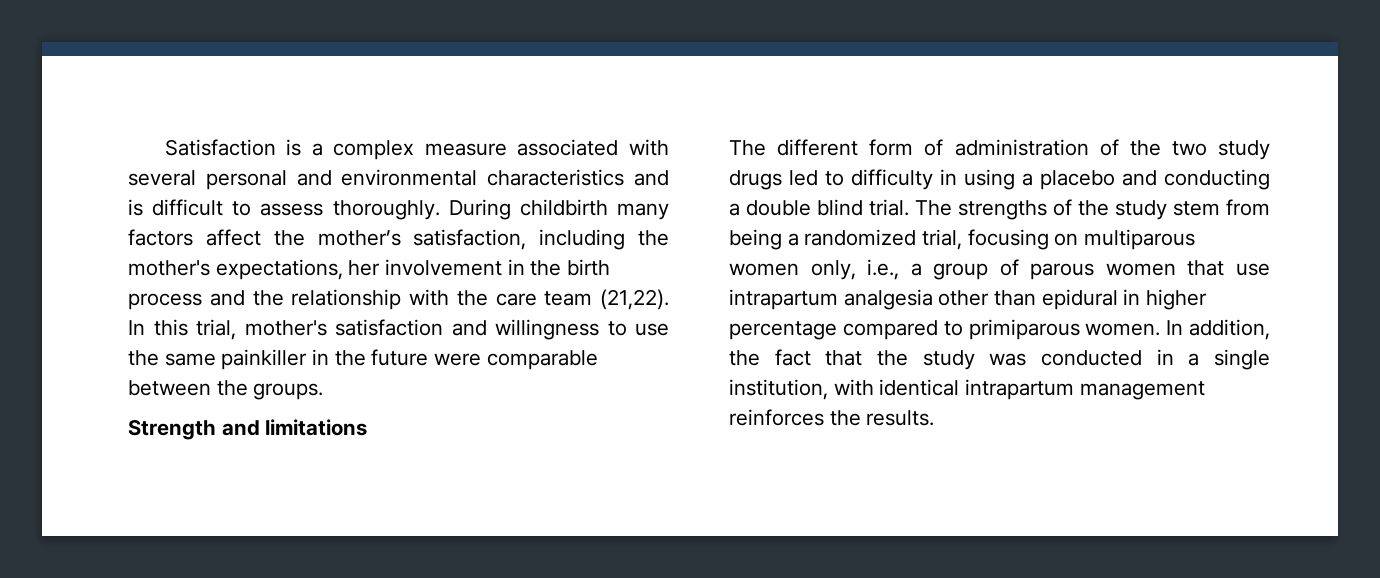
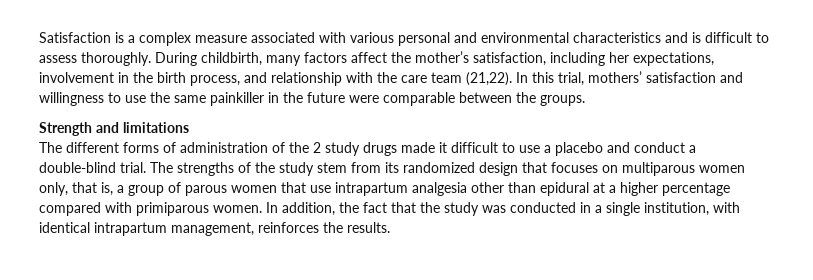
- Satisfaction is a complex measure associated with several personal and environmental characteristics and is difficult to assess thoroughly.
+ Satisfaction is a complex measure associated with various personal and environmental characteristics and is difficult to assess thoroughly.
- During childbirth many factors affect the mother’s satisfaction, including the mother's expectations, her involvement in the birth process and the relationship with the care team (21,22).
+ During childbirth, many factors affect the mother’s satisfaction, including her expectations, involvement in the birth process, and relationship with the care team (21,22).
- In this trial, mother's satisfaction and willingness to use the same painkiller in the future were comparable between the groups.
+ In this trial, mothers’ satisfaction and willingness to use the same painkiller in the future were comparable between the groups.
- The different form of administration of the two study drugs led to difficulty in using a placebo and conducting a double blind trial.
+ The different forms of administration of the 2 study drugs made it difficult to use a placebo and conduct a double-blind trial.
- The strengths of the study stem from being a randomized trial, focusing on multiparous women only, i.e., a group of parous women that use intrapartum analgesia other than epidural in higher percentage compared to primiparous women.
+ The strengths of the study stem from its randomized design that focuses on multiparous women only, that is, a group of parous women that use intrapartum analgesia other than epidural at a higher percentage compared with primiparous women.
- In addition, the fact that the study was conducted in a single institution, with identical intrapartum management reinforces the results.
+ In addition, the fact that the study was conducted in a single institution, with identical intrapartum management, reinforces the results.

